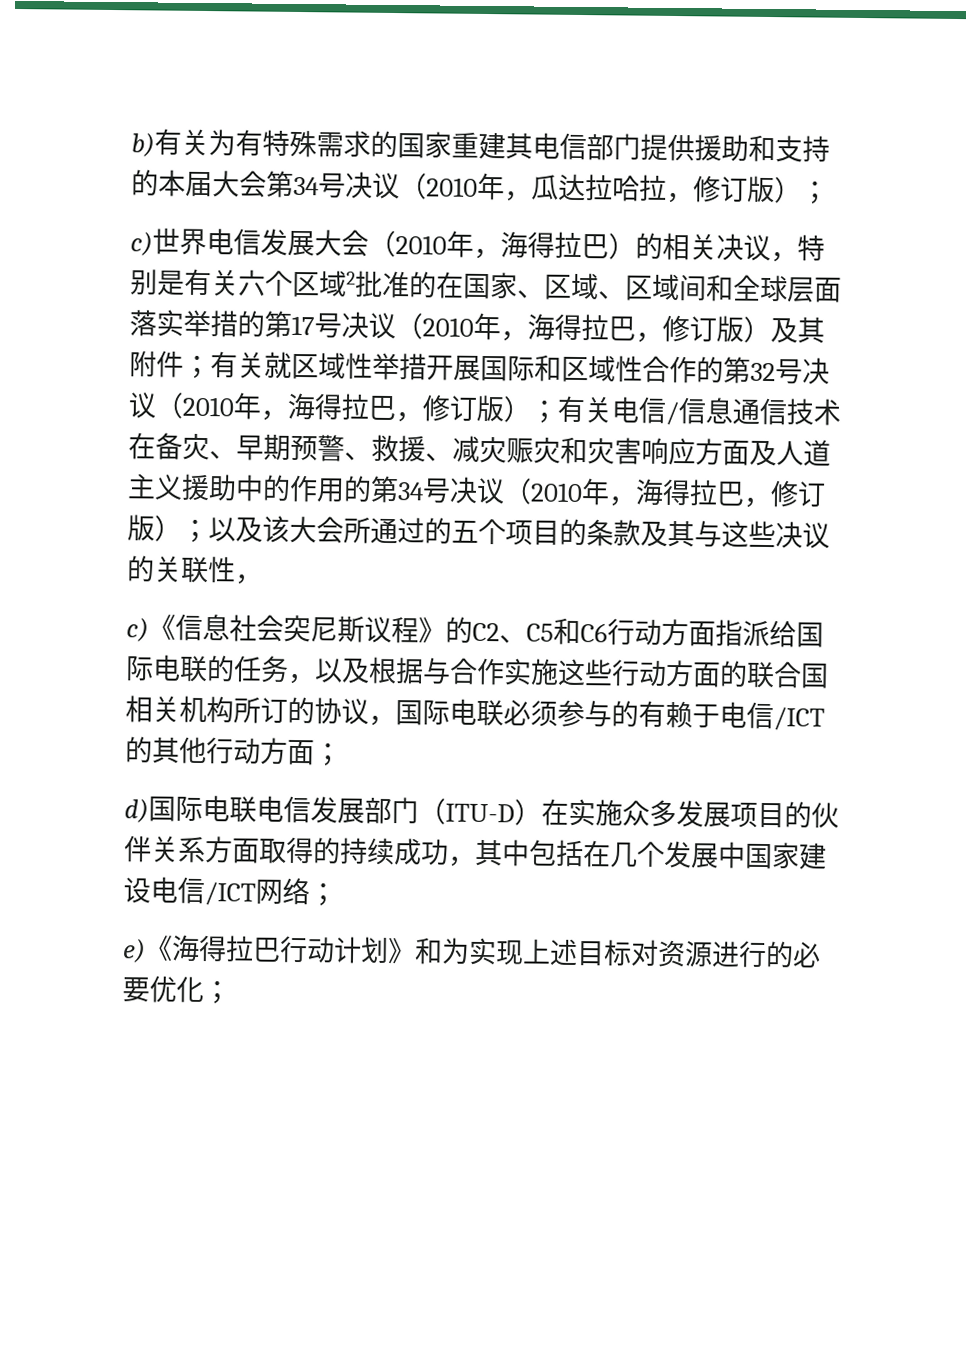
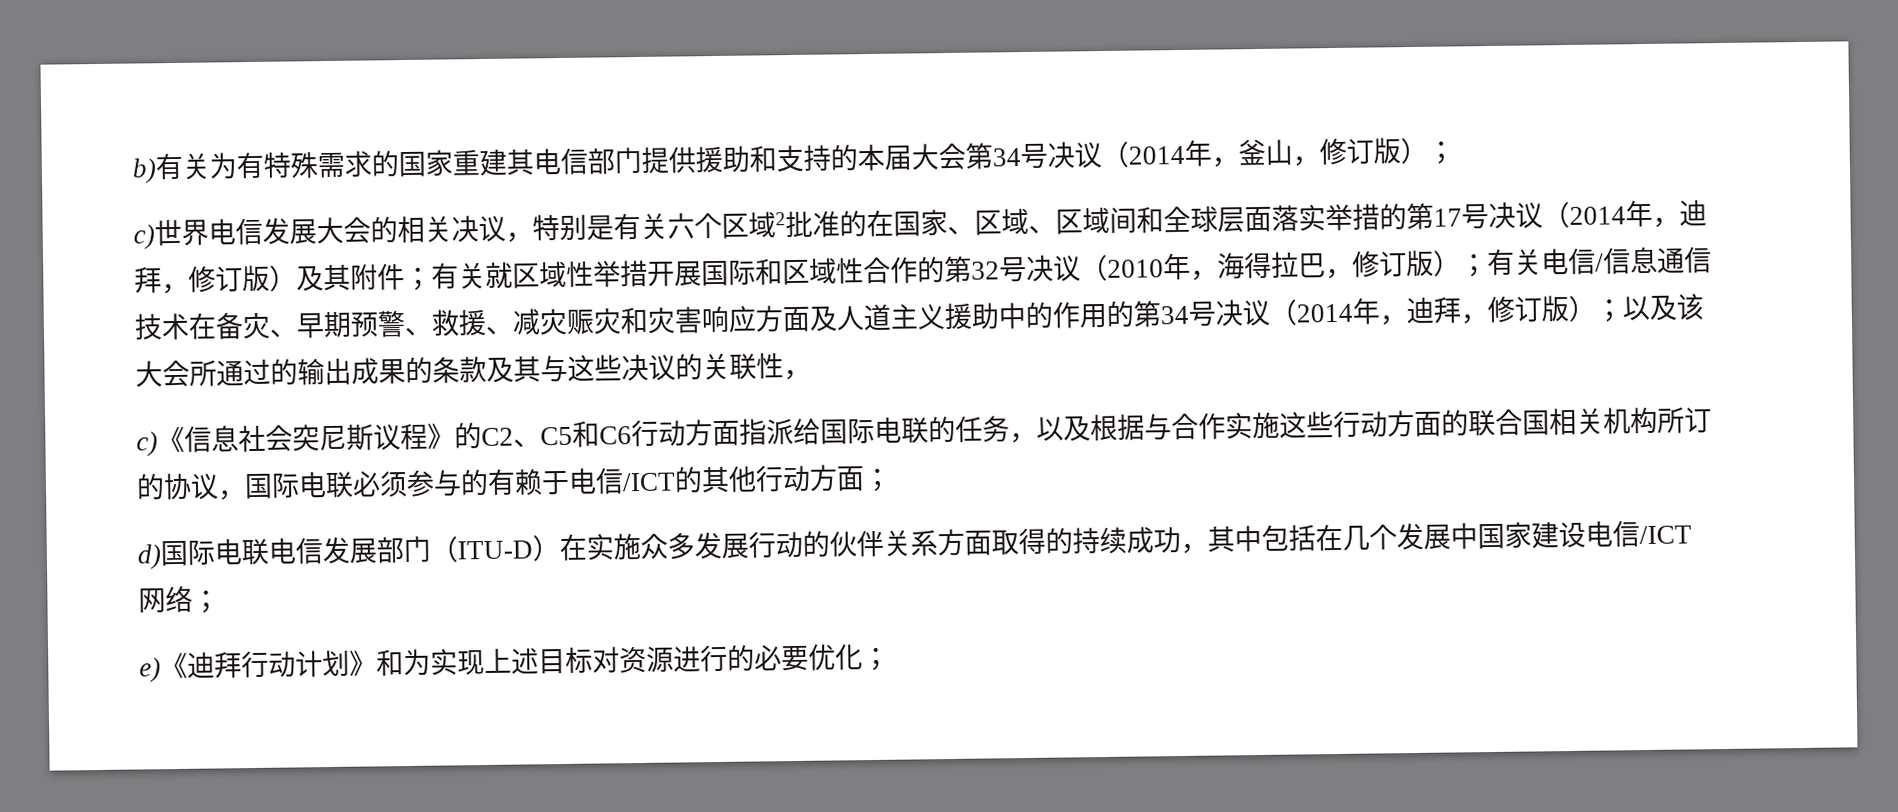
- b)有关为有特殊需求的国家重建其电信部门提供援助和支持的本届大会第34号决议（2010年，瓜达拉哈拉，修订版）；
+ b)有关为有特殊需求的国家重建其电信部门提供援助和支持的本届大会第34号决议（2014年，釜山，修订版）；
- c)世界电信发展大会（2010年，海得拉巴）的相关决议，特别是有关六个区域2批准的在国家、区域、区域间和全球层面落实举措的第17号决议（2010年，海得拉巴，修订版）及其附件；
+ c)世界电信发展大会的相关决议，特别是有关六个区域2批准的在国家、区域、区域间和全球层面落实举措的第17号决议（2014年，迪拜，修订版）及其附件；
- 有关电信/信息通信技术在备灾、早期预警、救援、减灾赈灾和灾害响应方面及人道主义援助中的作用的第34号决议（2010年，海得拉巴，修订版）；
+ 有关电信/信息通信技术在备灾、早期预警、救援、减灾赈灾和灾害响应方面及人道主义援助中的作用的第34号决议（2014年，迪拜，修订版）；
- 以及该大会所通过的五个项目的条款及其与这些决议的关联性，
+ 以及该大会所通过的输出成果的条款及其与这些决议的关联性，
- d)国际电联电信发展部门（ITU-D）在实施众多发展项目的伙伴关系方面取得的持续成功，其中包括在几个发展中国家建设电信/ICT网络；
+ d)国际电联电信发展部门（ITU-D）在实施众多发展行动的伙伴关系方面取得的持续成功，其中包括在几个发展中国家建设电信/ICT网络；
- e)《海得拉巴行动计划》和为实现上述目标对资源进行的必要优化；
+ e)《迪拜行动计划》和为实现上述目标对资源进行的必要优化；

